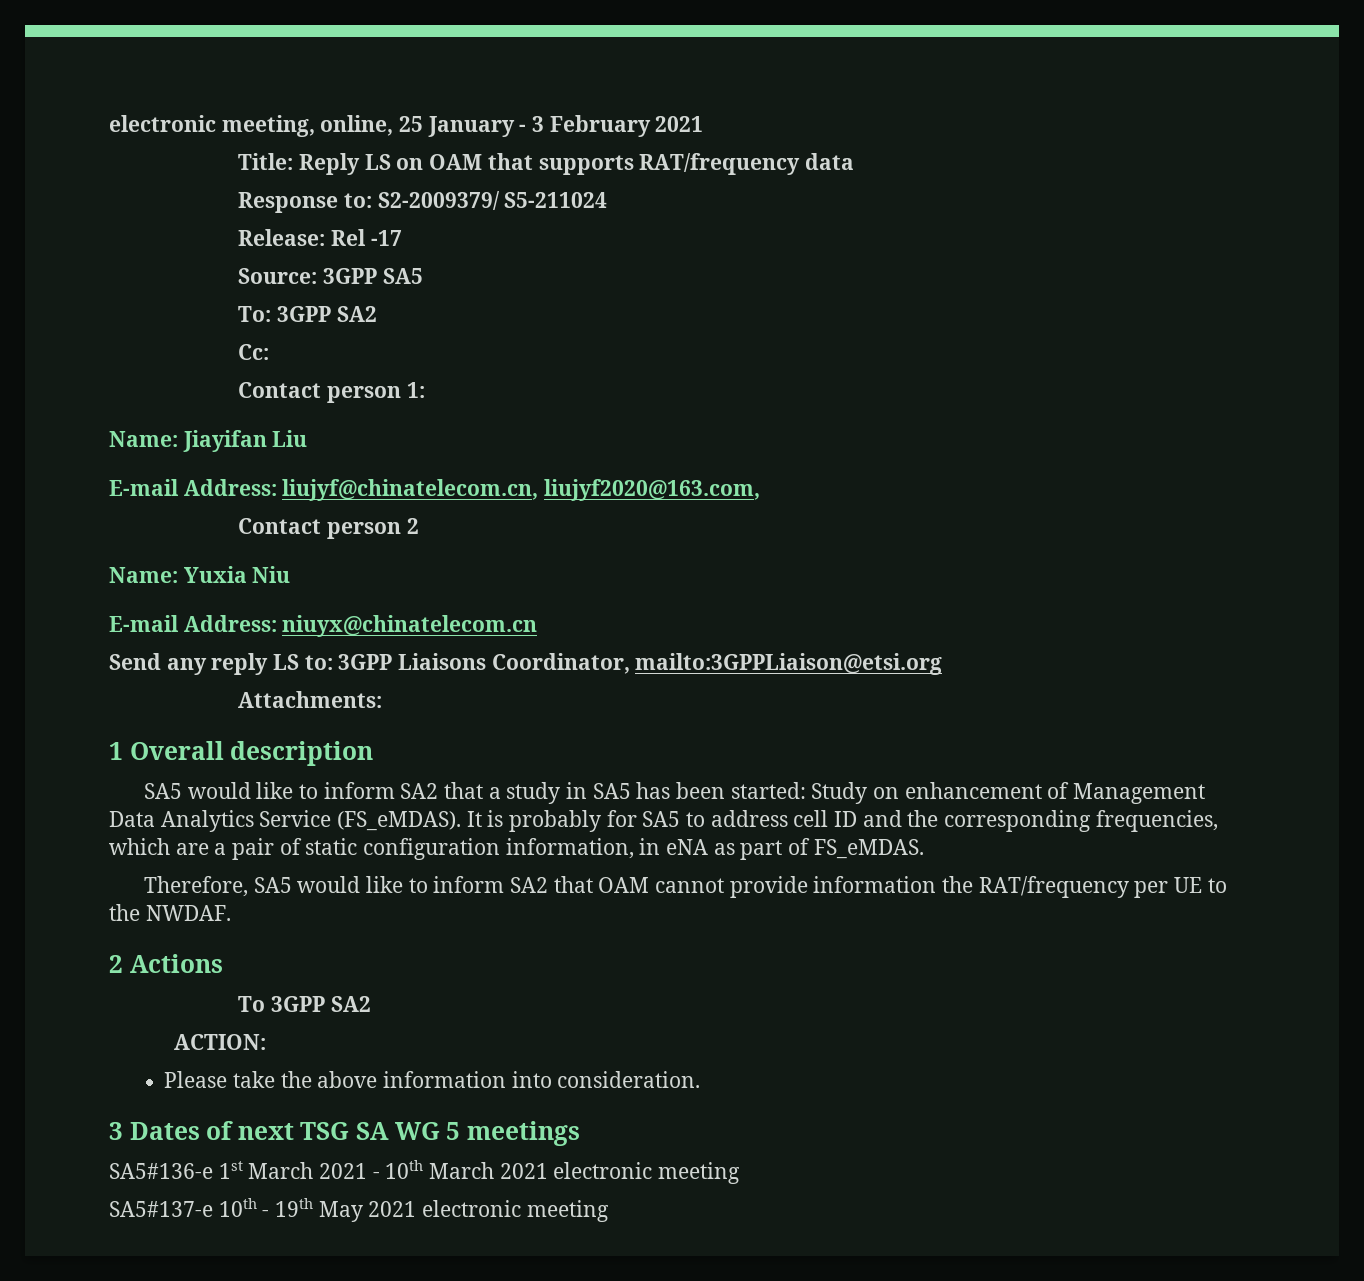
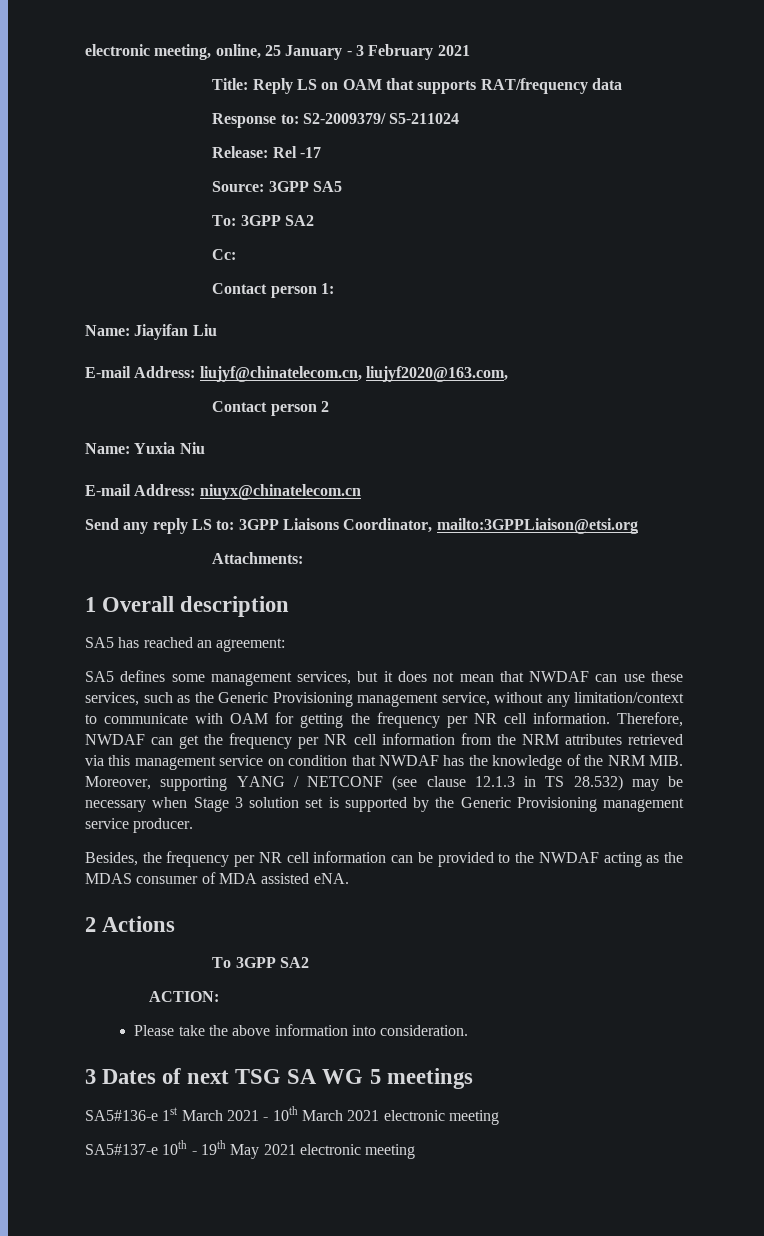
- SA5 would like to inform SA2 that a study in SA5 has been started: Study on enhancement of Management Data Analytics Service (FS_eMDAS). It is probably for SA5 to address cell ID and the corresponding frequencies, which are a pair of static configuration information, in eNA as part of FS_eMDAS.
- Therefore, SA5 would like to inform SA2 that OAM cannot provide information the RAT/frequency per UE to the NWDAF.
+ SA5 has reached an agreement:
+ SA5 defines some management services, but it does not mean that NWDAF can use these services, such as the Generic Provisioning management service, without any limitation/context to communicate with OAM for getting the frequency per NR cell information. Therefore, NWDAF can get the frequency per NR cell information from the NRM attributes retrieved via this management service on condition that NWDAF has the knowledge of the NRM MIB. Moreover, supporting YANG / NETCONF (see clause 12.1.3 in TS 28.532) may be necessary when Stage 3 solution set is supported by the Generic Provisioning management service producer.
+ Besides, the frequency per NR cell information can be provided to the NWDAF acting as the MDAS consumer of MDA assisted eNA.

